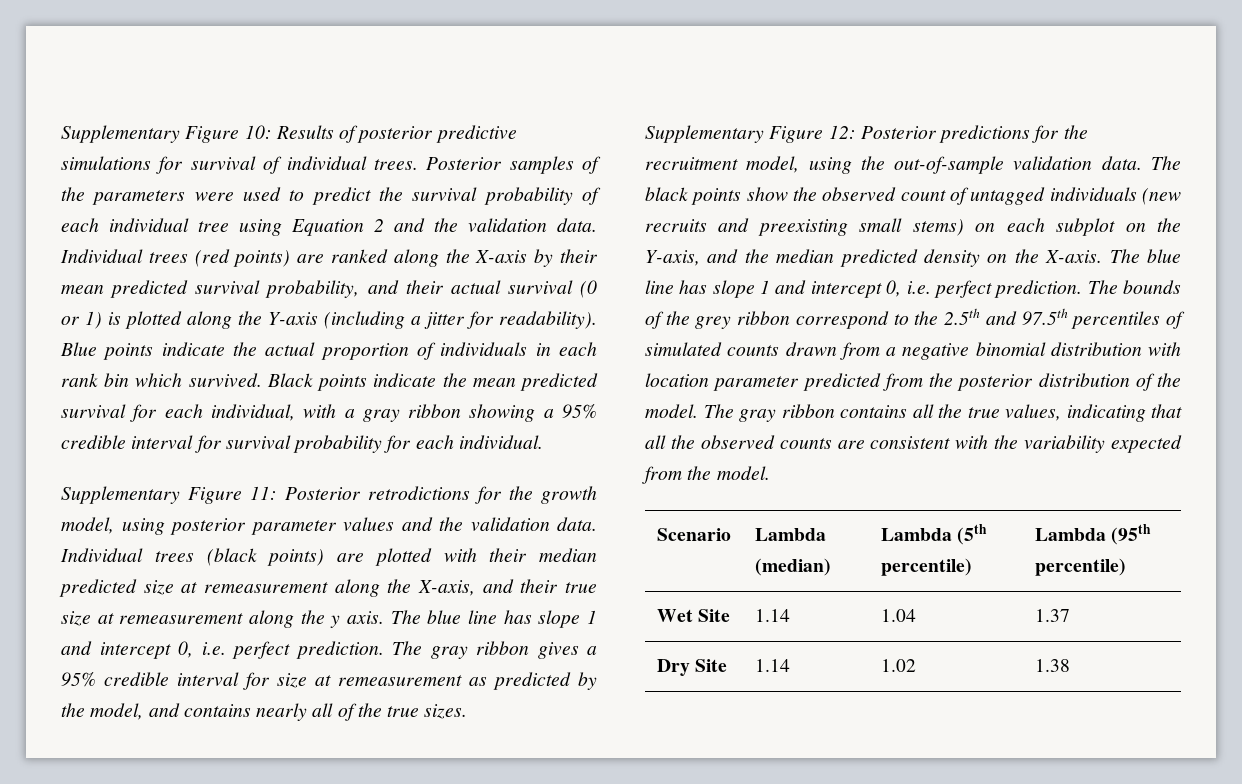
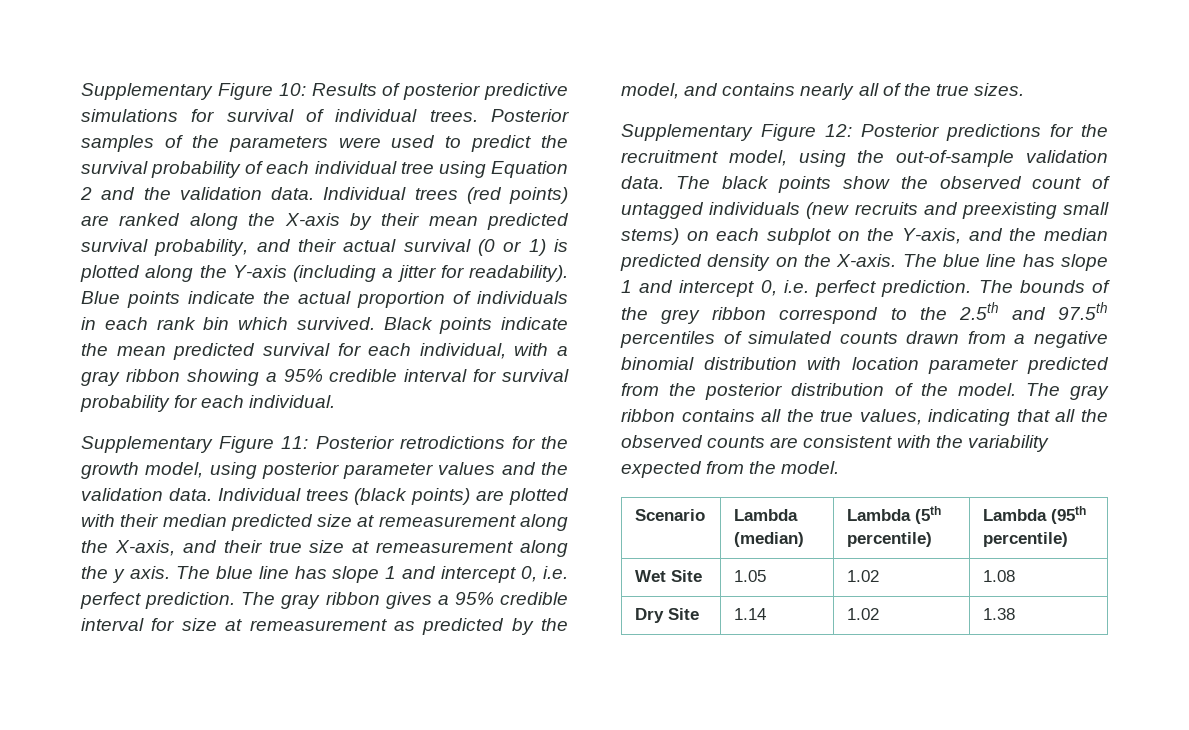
- Wet Site | 1.14 | 1.04 | 1.37
+ Wet Site | 1.05 | 1.02 | 1.08

